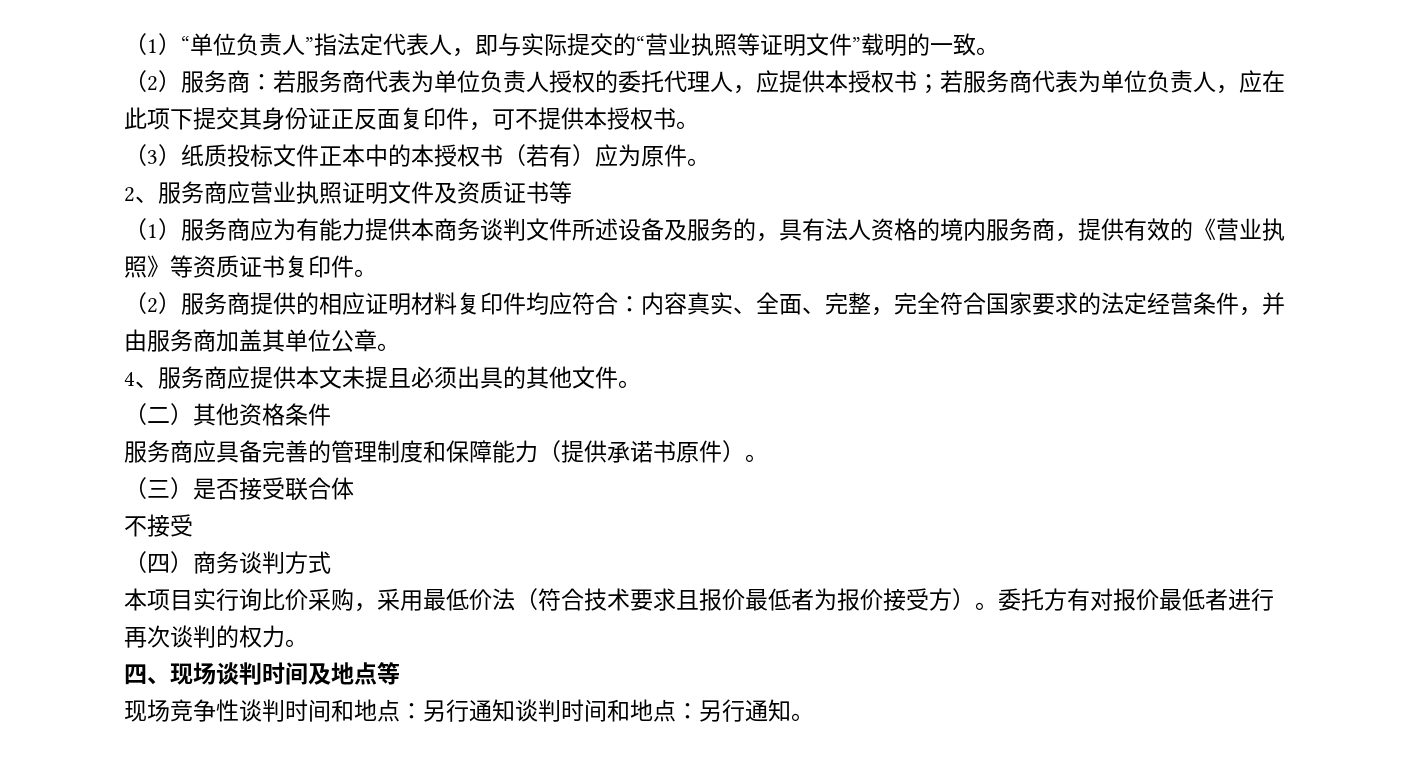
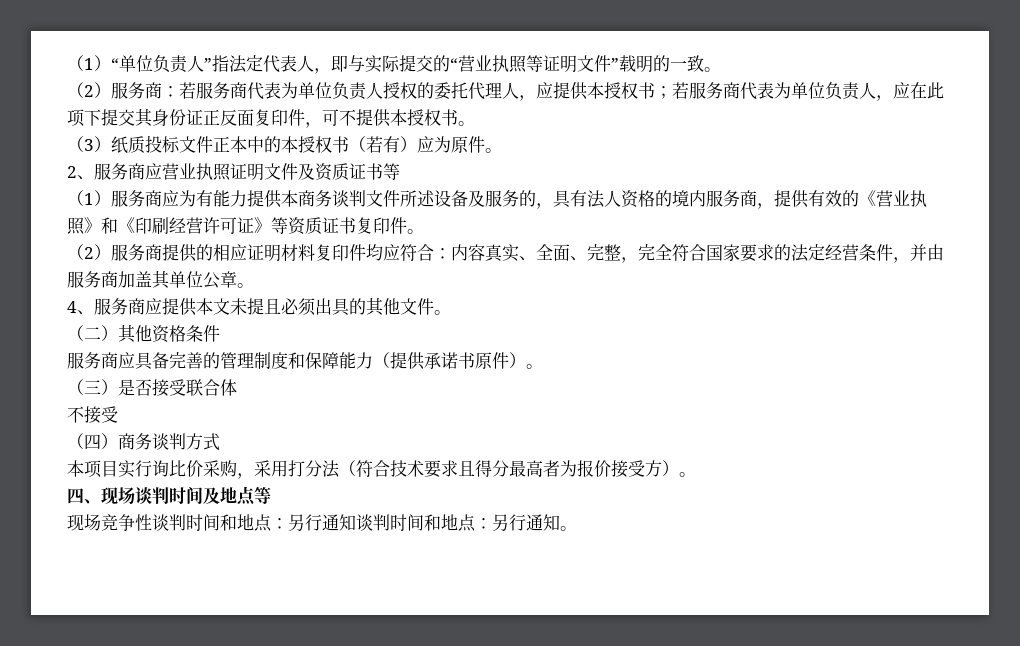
- （1）服务商应为有能力提供本商务谈判文件所述设备及服务的，具有法人资格的境内服务商，提供有效的《营业执照》等资质证书复印件。
+ （1）服务商应为有能力提供本商务谈判文件所述设备及服务的，具有法人资格的境内服务商，提供有效的《营业执照》和《印刷经营许可证》等资质证书复印件。
- 本项目实行询比价采购，采用最低价法（符合技术要求且报价最低者为报价接受方）。委托方有对报价最低者进行再次谈判的权力。
+ 本项目实行询比价采购，采用打分法（符合技术要求且得分最高者为报价接受方）。

